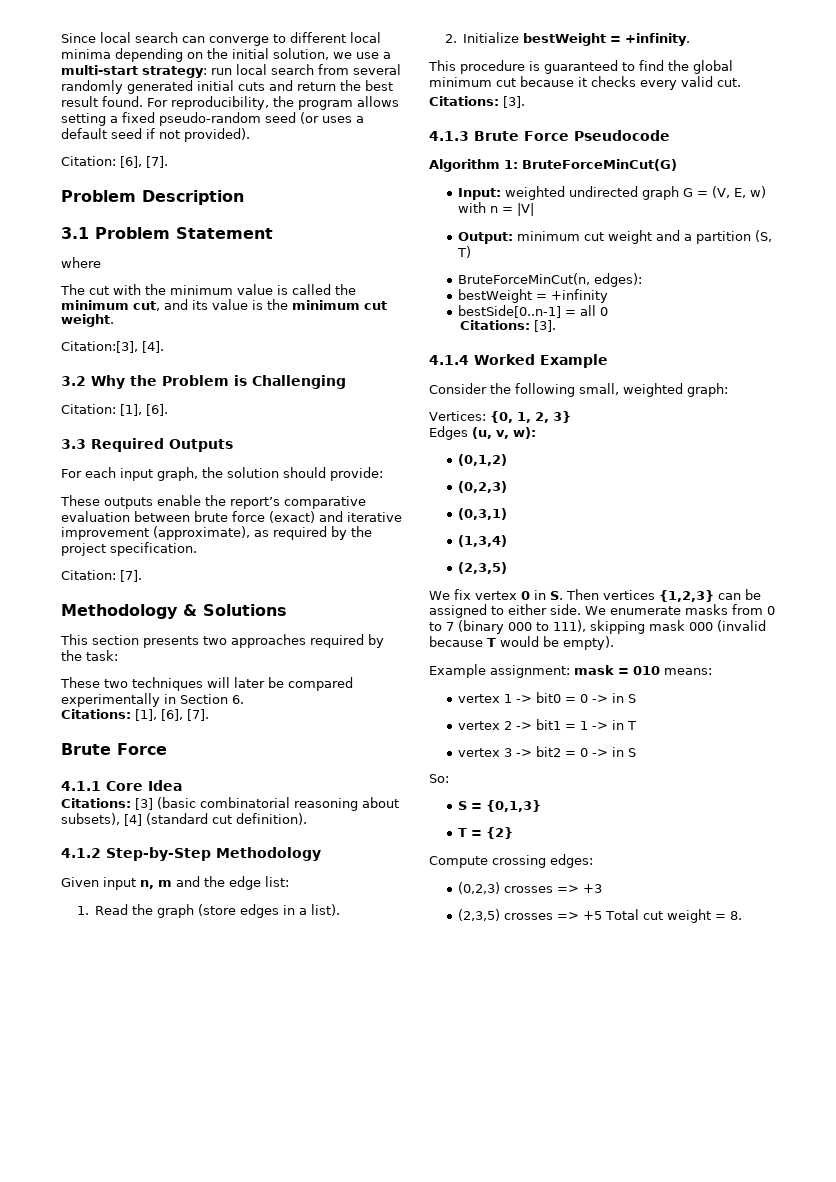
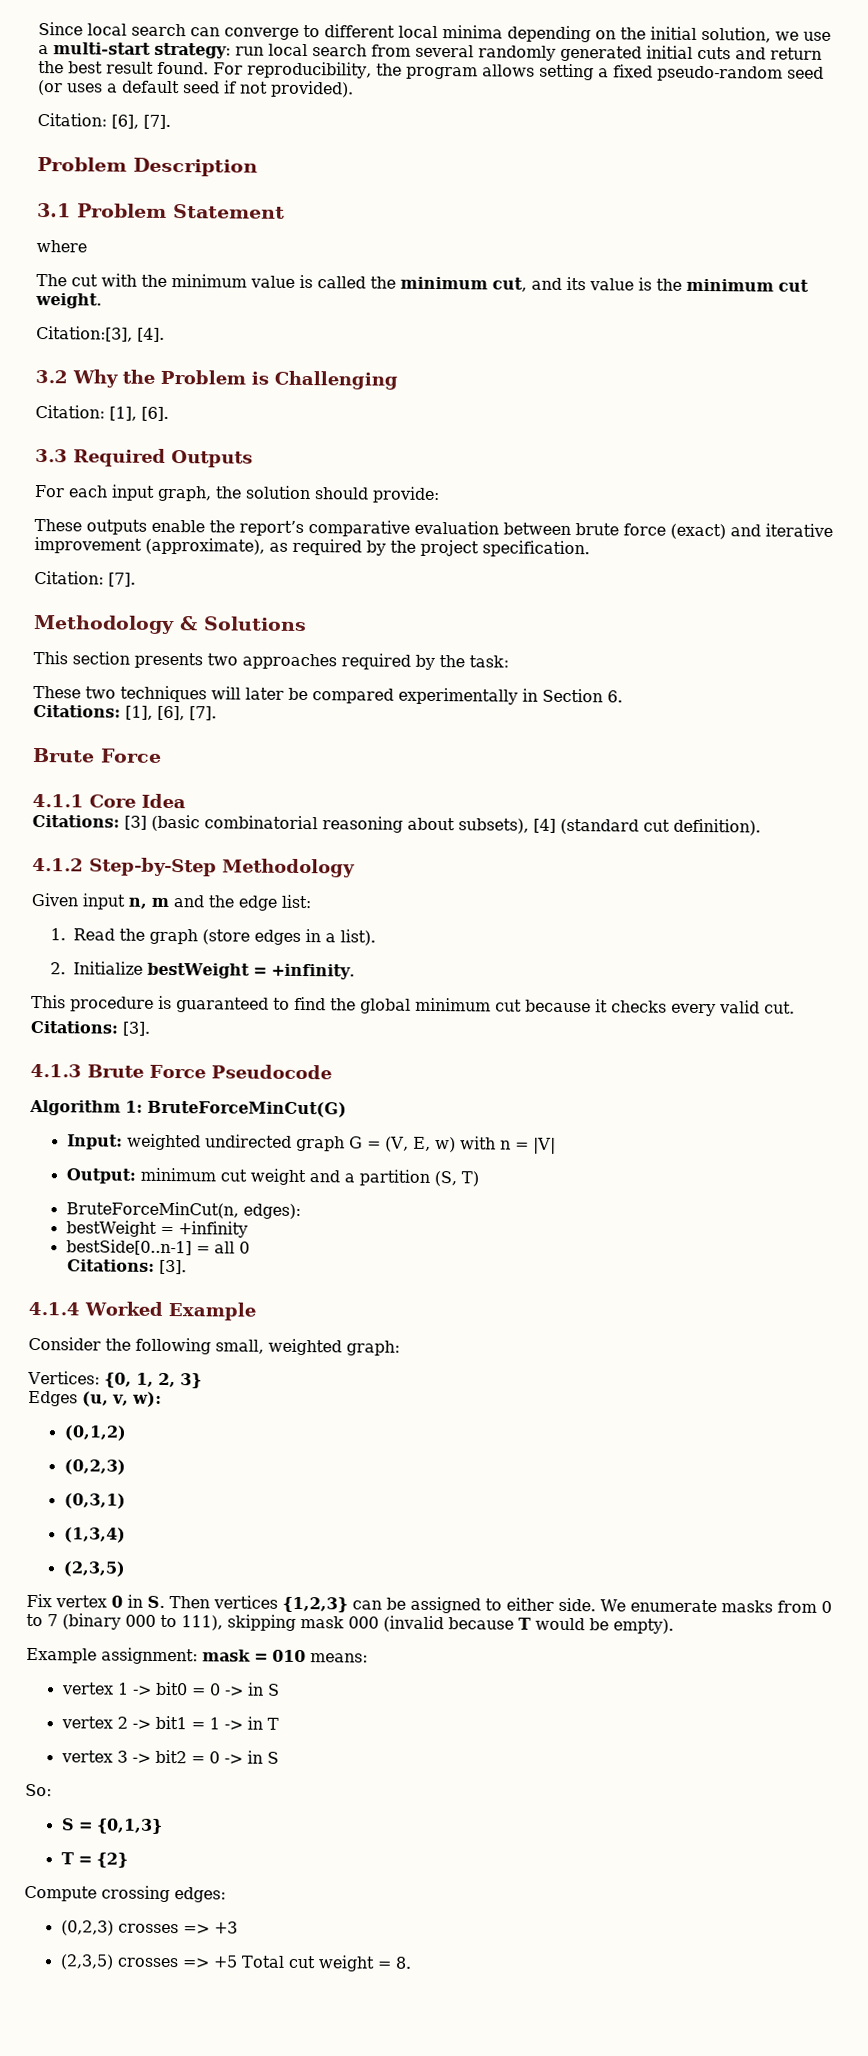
- We fix vertex 0 in S. Then vertices {1,2,3} can be assigned to either side.
+ Fix vertex 0 in S. Then vertices {1,2,3} can be assigned to either side.

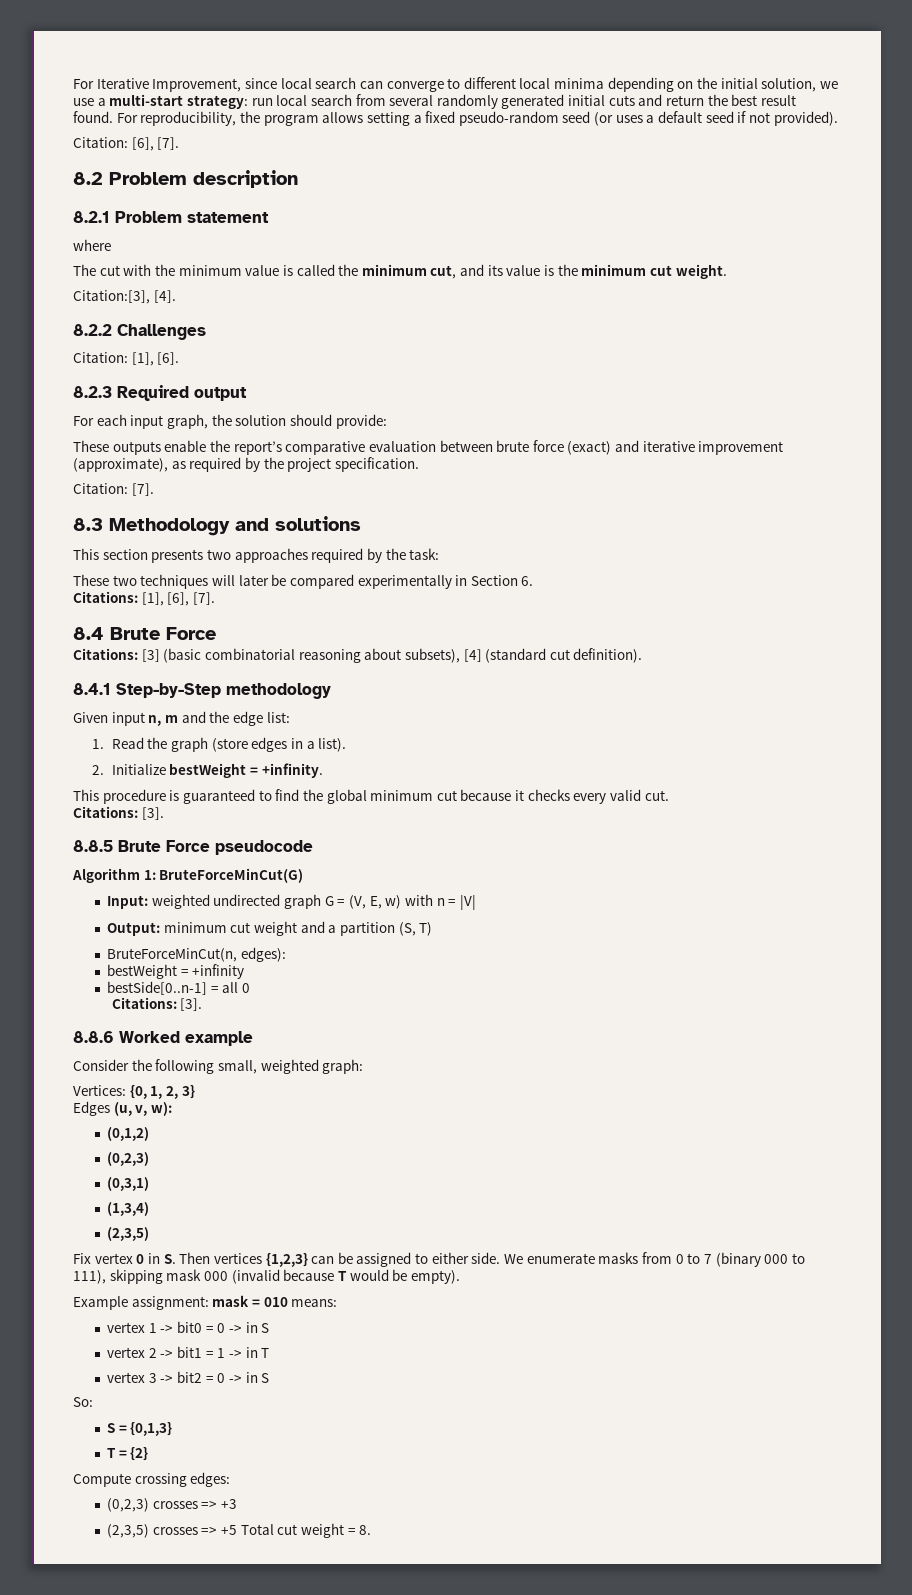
- Since local search can converge to different local minima depending on the initial solution, we use a multi-start strategy: run local search from several randomly generated initial cuts and return the best result found.
+ For Iterative Improvement, since local search can converge to different local minima depending on the initial solution, we use a multi-start strategy: run local search from several randomly generated initial cuts and return the best result found.
- Problem Description
- 3.1 Problem Statement
+ 8.2 Problem description
+ 8.2.1 Problem statement
- 3.2 Why the Problem is Challenging
+ 8.2.2 Challenges
- 3.3 Required Outputs
+ 8.2.3 Required output
- Methodology & Solutions
+ 8.3 Methodology and solutions
  Citations: [1], [6], [7].
- Brute Force
- 4.1.1 Core Idea
+ 8.4 Brute Force
- 4.1.2 Step-by-Step Methodology
+ 8.4.1 Step-by-Step methodology
- 4.1.3 Brute Force Pseudocode
+ 8.8.5 Brute Force pseudocode
- 4.1.4 Worked Example
+ 8.8.6 Worked example

